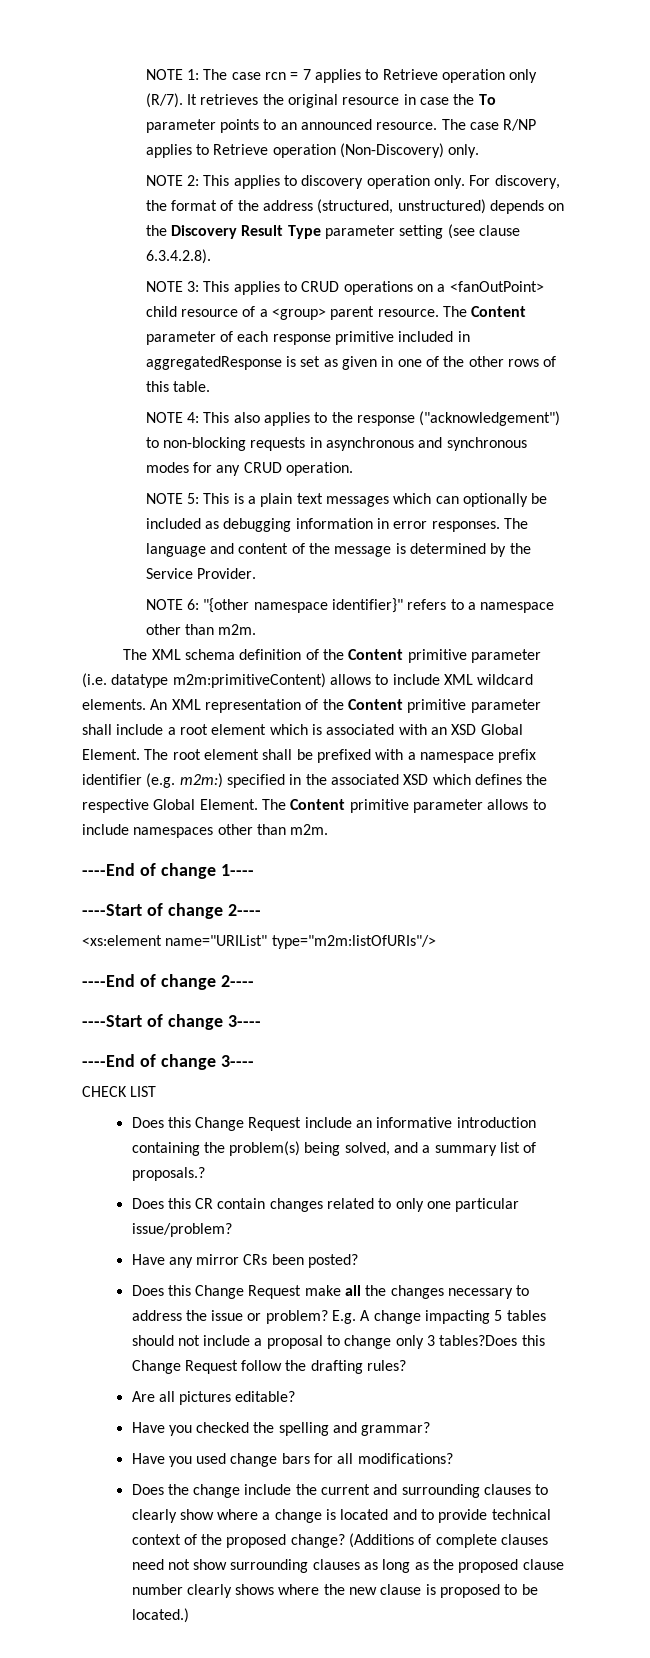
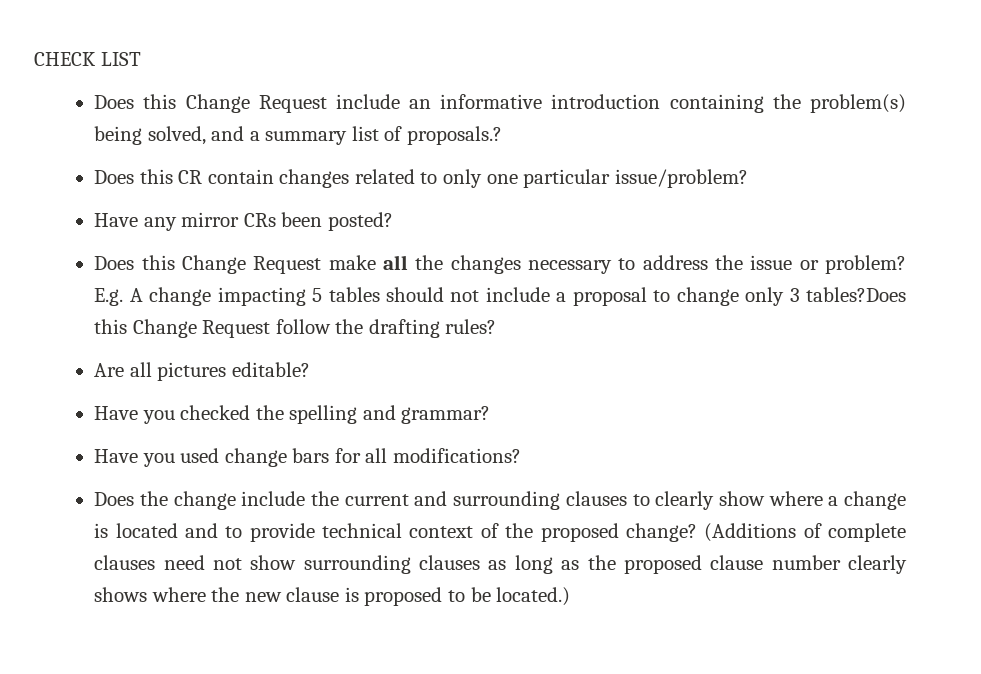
- NOTE 1: The case rcn = 7 applies to Retrieve operation only (R/7). It retrieves the original resource in case the To parameter points to an announced resource. The case R/NP applies to Retrieve operation (Non-Discovery) only.
- NOTE 2: This applies to discovery operation only. For discovery, the format of the address (structured, unstructured) depends on the Discovery Result Type parameter setting (see clause 6.3.4.2.8).
- NOTE 3: This applies to CRUD operations on a <fanOutPoint> child resource of a <group> parent resource. The Content parameter of each response primitive included in aggregatedResponse is set as given in one of the other rows of this table.
- NOTE 4: This also applies to the response ("acknowledgement") to non-blocking requests in asynchronous and synchronous modes for any CRUD operation.
- NOTE 5: This is a plain text messages which can optionally be included as debugging information in error responses. The language and content of the message is determined by the Service Provider.
- NOTE 6: "{other namespace identifier}" refers to a namespace other than m2m.
- The XML schema definition of the Content primitive parameter (i.e. datatype m2m:primitiveContent) allows to include XML wildcard elements. An XML representation of the Content primitive parameter shall include a root element which is associated with an XSD Global Element. The root element shall be prefixed with a namespace prefix identifier (e.g. m2m:) specified in the associated XSD which defines the respective Global Element. The Content primitive parameter allows to include namespaces other than m2m.
- ----End of change 1----
- ----Start of change 2----
- <xs:element name="URIList" type="m2m:listOfURIs"/>
- ----End of change 2----
- ----Start of change 3----
- ----End of change 3----

